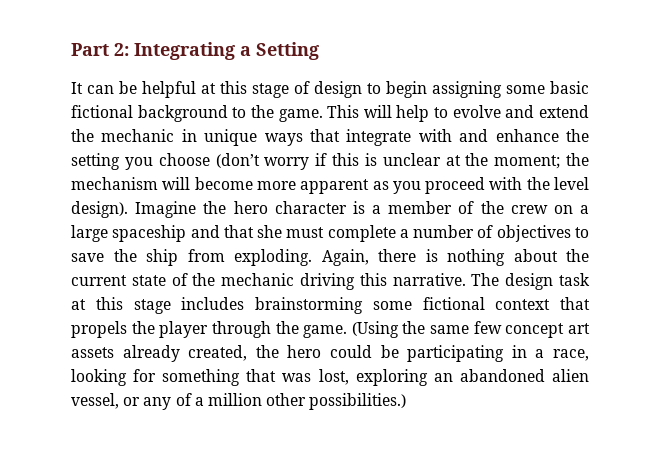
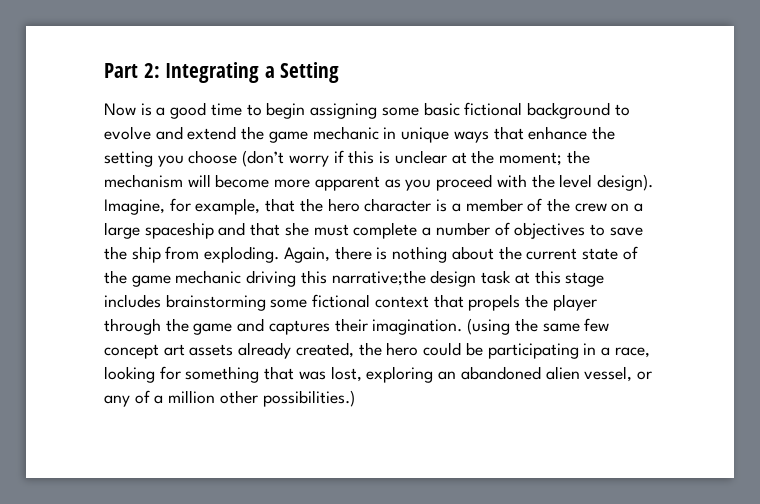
- It can be helpful at this stage of design to begin assigning some basic fictional background to the game. This will help to evolve and extend the mechanic in unique ways that integrate with and enhance the setting you choose (don’t worry if this is unclear at the moment; the mechanism will become more apparent as you proceed with the level design).
+ Now is a good time to begin assigning some basic fictional background to evolve and extend the game mechanic in unique ways that enhance the setting you choose (don’t worry if this is unclear at the moment; the mechanism will become more apparent as you proceed with the level design).
- Imagine the hero character is a member of the crew on a large spaceship and that she must complete a number of objectives to save the ship from exploding.
+ Imagine, for example, that the hero character is a member of the crew on a large spaceship and that she must complete a number of objectives to save the ship from exploding.
- Again, there is nothing about the current state of the mechanic driving this narrative. The design task at this stage includes brainstorming some fictional context that propels the player through the game. (Using the same few concept art assets already created, the hero could be participating in a race, looking for something that was lost, exploring an abandoned alien vessel, or any of a million other possibilities.)
+ Again, there is nothing about the current state of the game mechanic driving this narrative;the design task at this stage includes brainstorming some fictional context that propels the player through the game and captures their imagination. (using the same few concept art assets already created, the hero could be participating in a race, looking for something that was lost, exploring an abandoned alien vessel, or any of a million other possibilities.)

